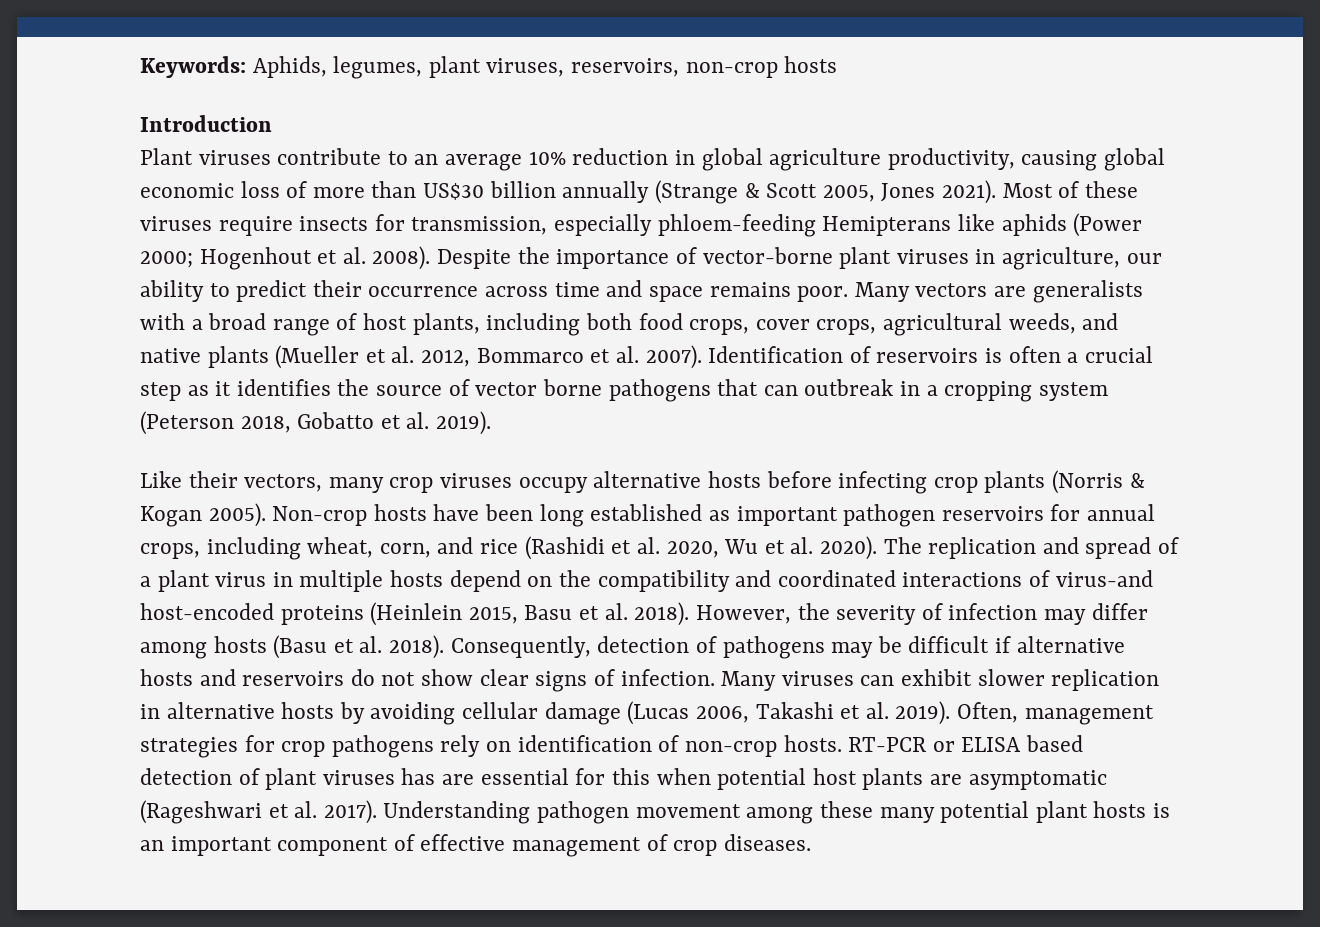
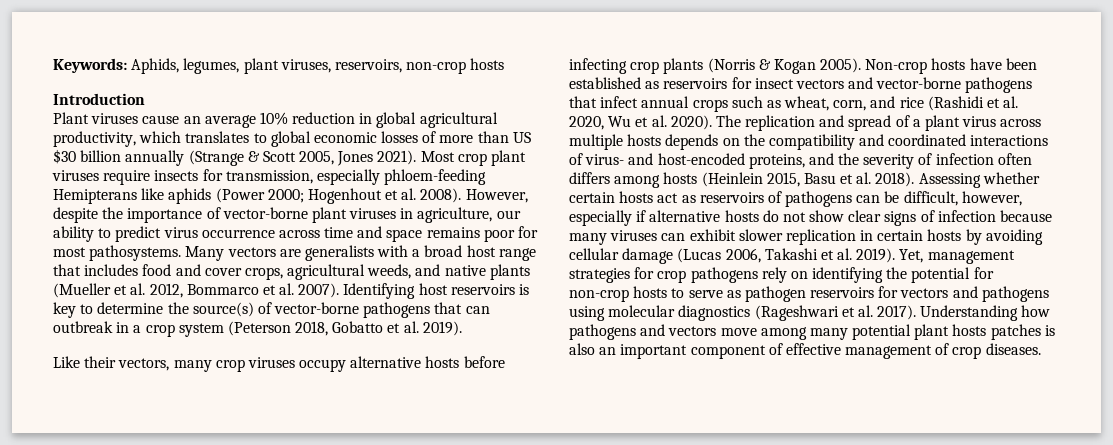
- Plant viruses contribute to an average 10% reduction in global agriculture productivity, causing global economic loss of more than US$30 billion annually (Strange & Scott 2005, Jones 2021).
+ Plant viruses cause an average 10% reduction in global agricultural productivity, which translates to global economic losses of more than US $30 billion annually (Strange & Scott 2005, Jones 2021).
- Most of these viruses require insects for transmission, especially phloem-feeding Hemipterans like aphids (Power 2000; Hogenhout et al. 2008).
+ Most crop plant viruses require insects for transmission, especially phloem-feeding Hemipterans like aphids (Power 2000; Hogenhout et al. 2008).
- Despite the importance of vector-borne plant viruses in agriculture, our ability to predict their occurrence across time and space remains poor.
+ However, despite the importance of vector-borne plant viruses in agriculture, our ability to predict virus occurrence across time and space remains poor for most pathosystems.
- Many vectors are generalists with a broad range of host plants, including both food crops, cover crops, agricultural weeds, and native plants (Mueller et al. 2012, Bommarco et al. 2007).
+ Many vectors are generalists with a broad host range that includes food and cover crops, agricultural weeds, and native plants (Mueller et al. 2012, Bommarco et al. 2007).
- Identification of reservoirs is often a crucial step as it identifies the source of vector borne pathogens that can outbreak in a cropping system (Peterson 2018, Gobatto et al. 2019).
+ Identifying host reservoirs is key to determine the source(s) of vector-borne pathogens that can outbreak in a crop system (Peterson 2018, Gobatto et al. 2019).
- Non-crop hosts have been long established as important pathogen reservoirs for annual crops, including wheat, corn, and rice (Rashidi et al. 2020, Wu et al. 2020).
+ Non-crop hosts have been established as reservoirs for insect vectors and vector-borne pathogens that infect annual crops such as wheat, corn, and rice (Rashidi et al. 2020, Wu et al. 2020).
- The replication and spread of a plant virus in multiple hosts depend on the compatibility and coordinated interactions of virus-and host-encoded proteins (Heinlein 2015, Basu et al. 2018).
+ The replication and spread of a plant virus across multiple hosts depends on the compatibility and coordinated interactions of virus- and host-encoded proteins, and the severity of infection often differs among hosts (Heinlein 2015, Basu et al. 2018).
- However, the severity of infection may differ among hosts (Basu et al. 2018). Consequently, detection of pathogens may be difficult if alternative hosts and reservoirs do not show clear signs of infection. Many viruses can exhibit slower replication in alternative hosts by avoiding cellular damage (Lucas 2006, Takashi et al. 2019).
+ Assessing whether certain hosts act as reservoirs of pathogens can be difficult, however, especially if alternative hosts do not show clear signs of infection because many viruses can exhibit slower replication in certain hosts by avoiding cellular damage (Lucas 2006, Takashi et al. 2019).
- Often, management strategies for crop pathogens rely on identification of non-crop hosts. RT-PCR or ELISA based detection of plant viruses has are essential for this when potential host plants are asymptomatic (Rageshwari et al. 2017).
+ Yet, management strategies for crop pathogens rely on identifying the potential for non-crop hosts to serve as pathogen reservoirs for vectors and pathogens using molecular diagnostics (Rageshwari et al. 2017).
- Understanding pathogen movement among these many potential plant hosts is an important component of effective management of crop diseases.
+ Understanding how pathogens and vectors move among many potential plant hosts patches is also an important component of effective management of crop diseases.

